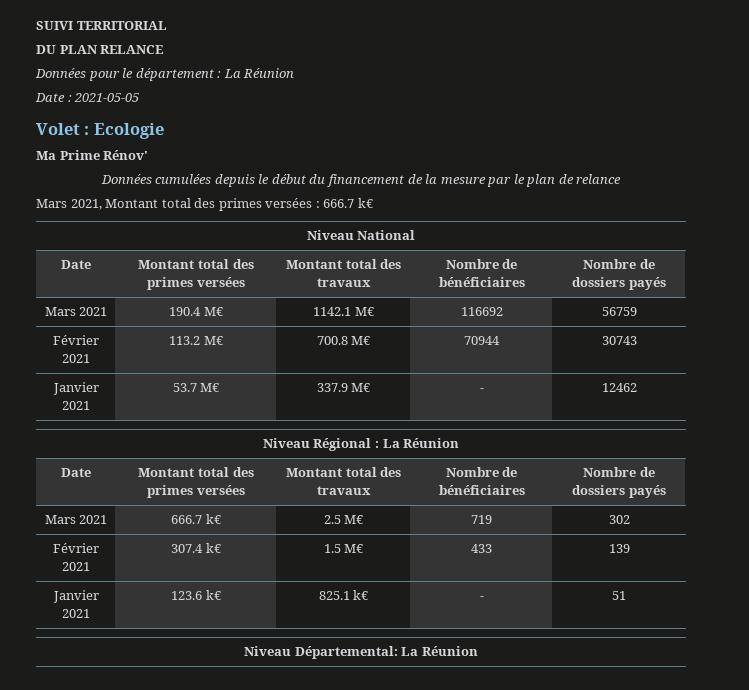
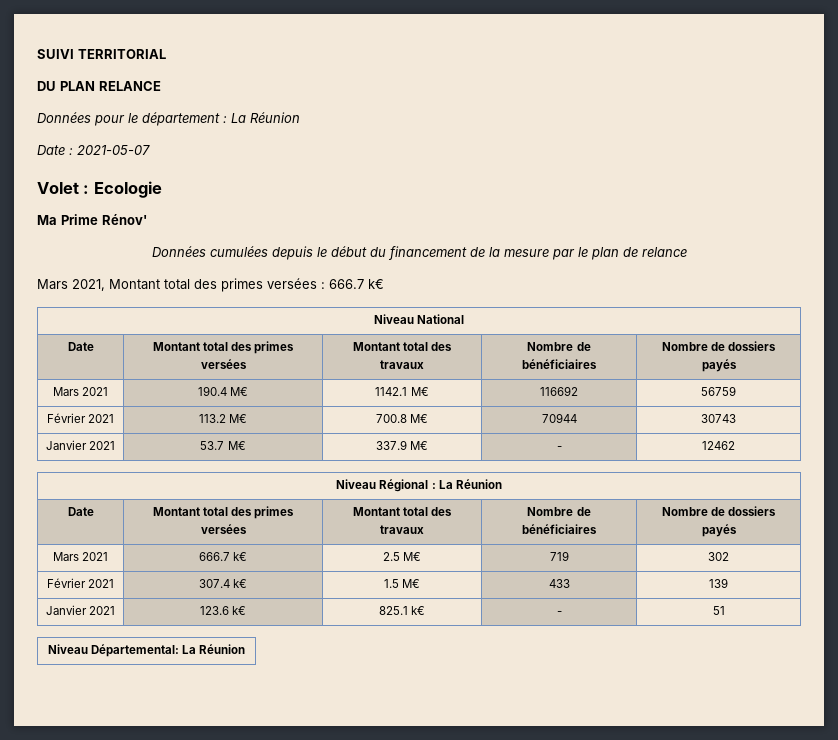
- Date : 2021-05-05
+ Date : 2021-05-07

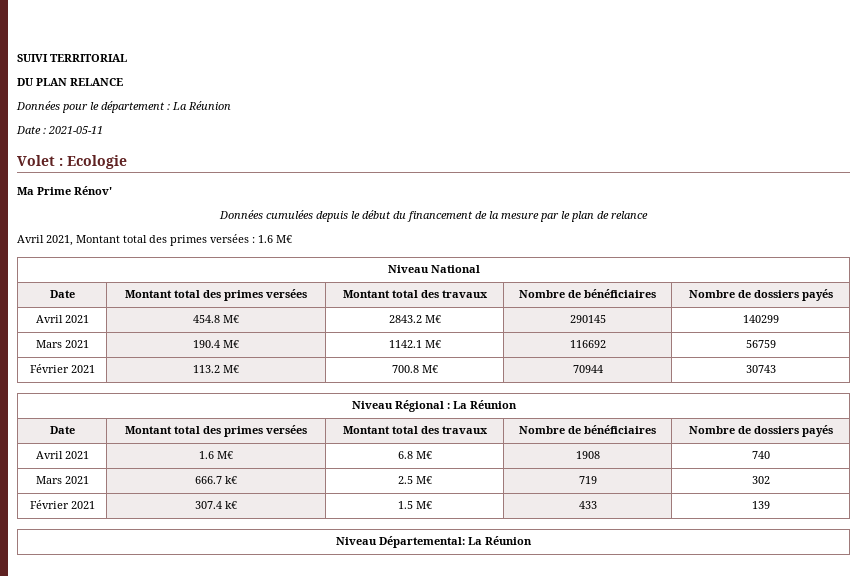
- Date : 2021-05-07
+ Date : 2021-05-11
- Mars 2021, Montant total des primes versées : 666.7 k€
+ Avril 2021, Montant total des primes versées : 1.6 M€
+ Avril 2021 | 454.8 M€ | 2843.2 M€ | 290145 | 140299
- Janvier 2021 | 53.7 M€ | 337.9 M€ | - | 12462
+ Avril 2021 | 1.6 M€ | 6.8 M€ | 1908 | 740
- Janvier 2021 | 123.6 k€ | 825.1 k€ | - | 51

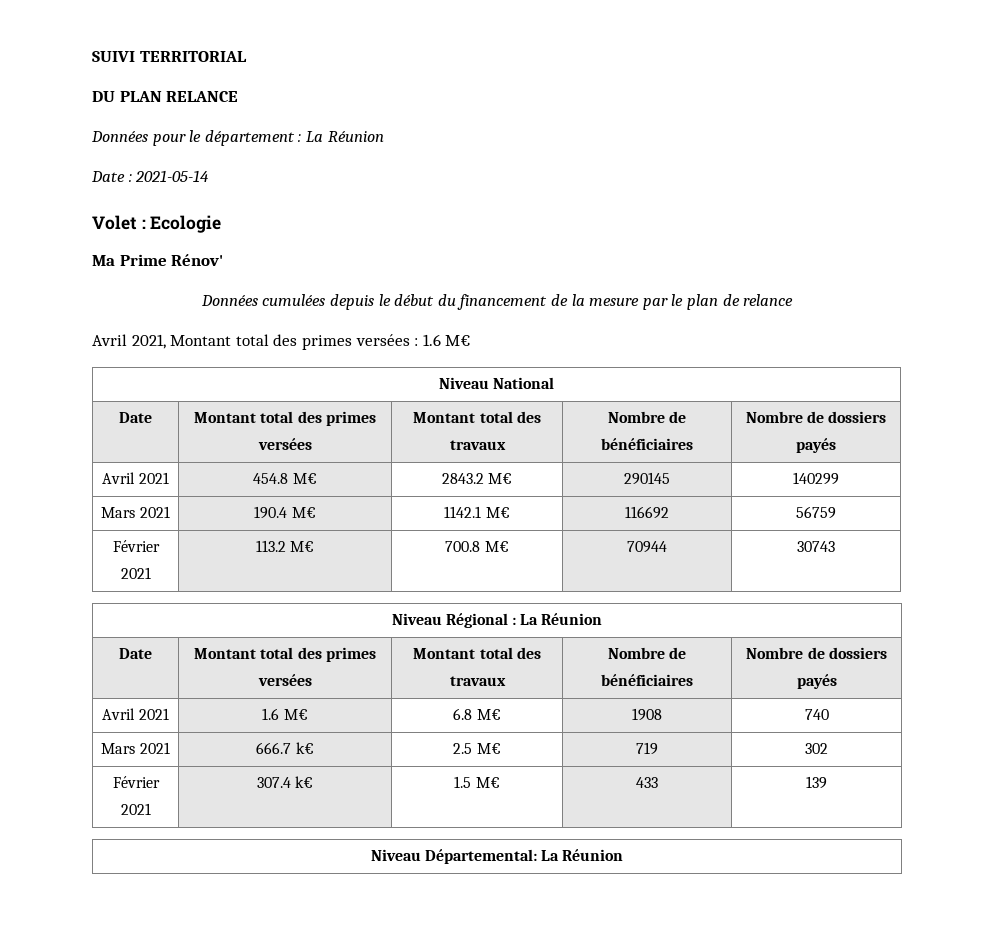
- Date : 2021-05-11
+ Date : 2021-05-14

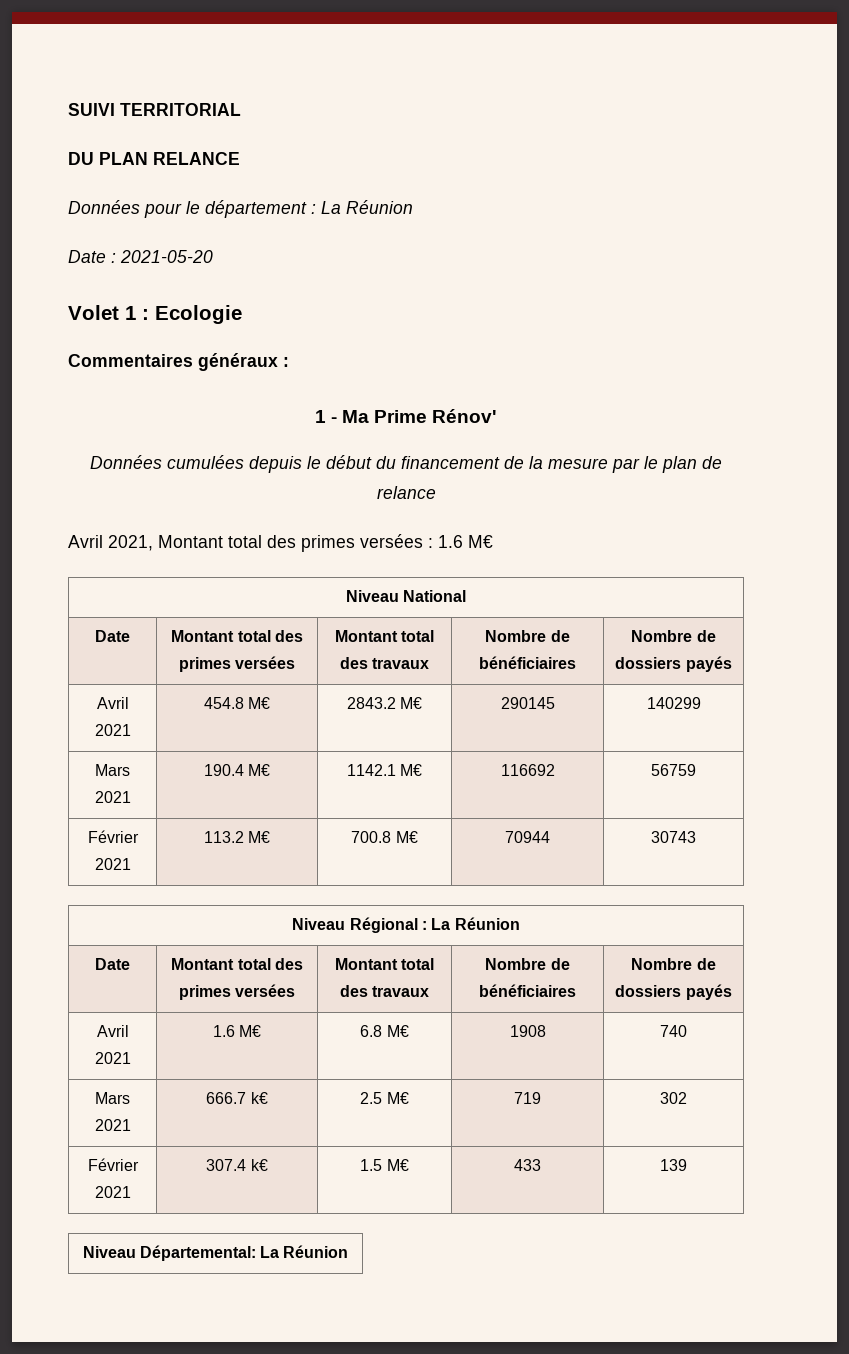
- Date : 2021-05-14
+ Date : 2021-05-20
- Volet : Ecologie
+ Volet 1 : Ecologie
- Ma Prime Rénov'
+ Commentaires généraux :
+ 1 - Ma Prime Rénov'

